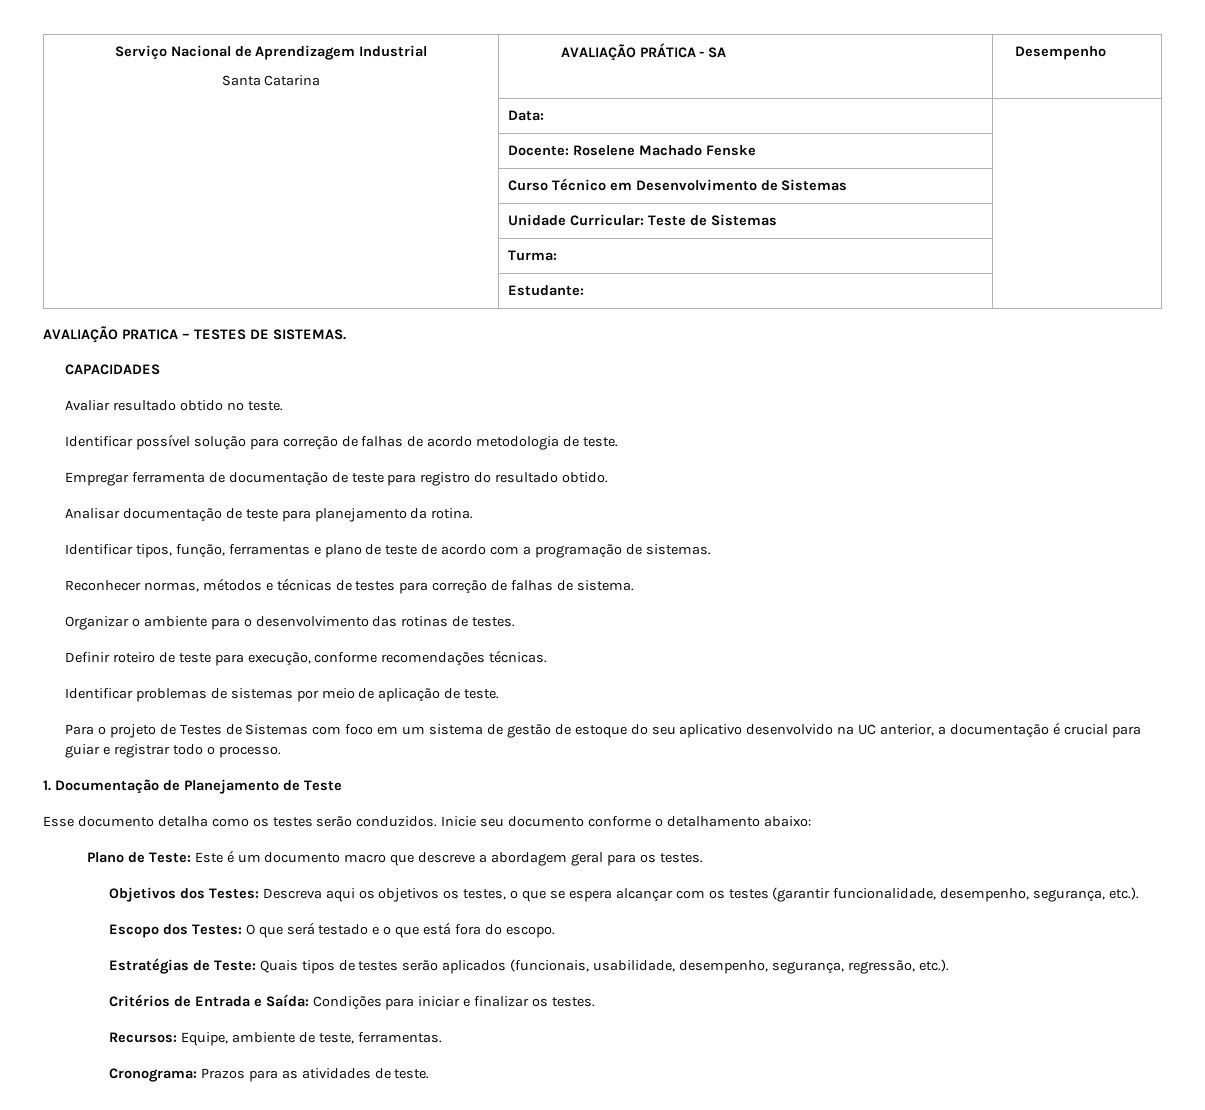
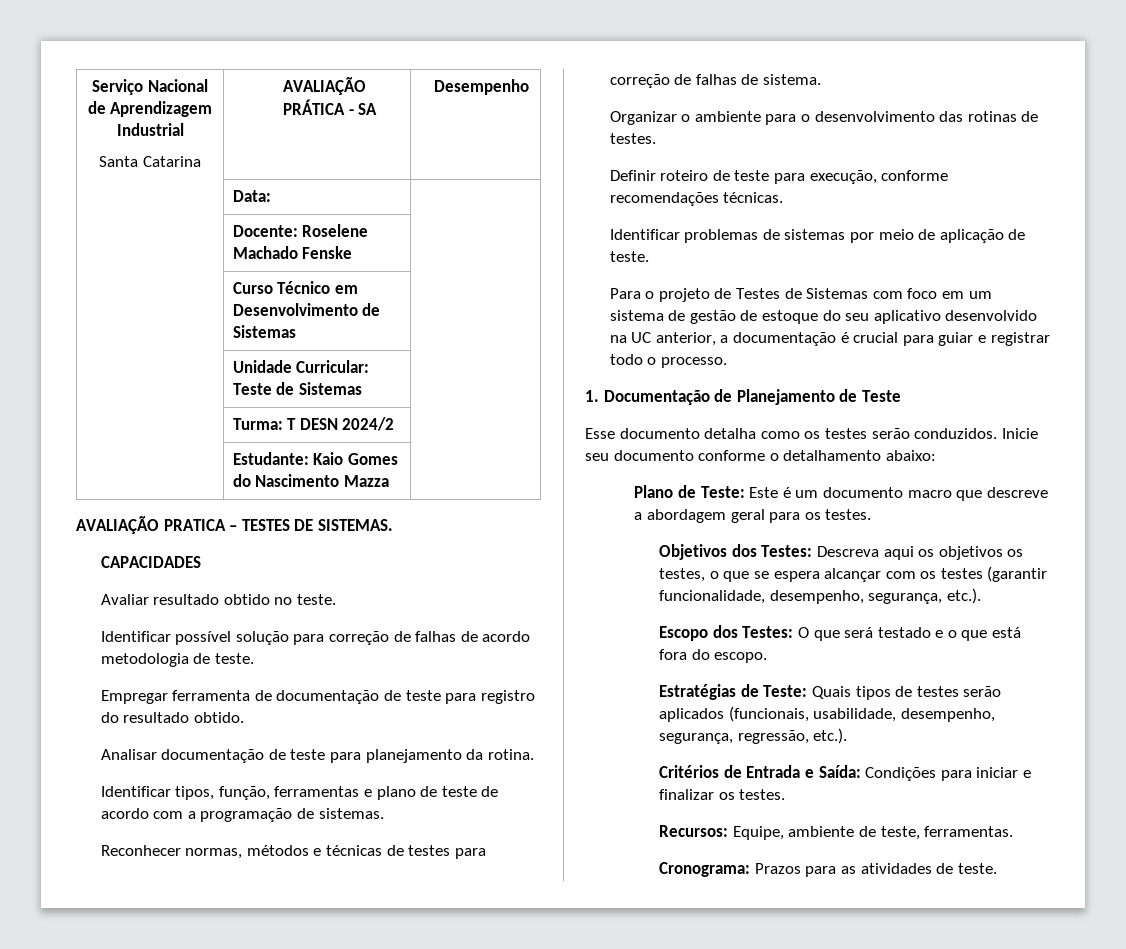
- | Turma: |
- | Estudante: |
+ | Turma: T DESN 2024/2 |
+ | Estudante: Kaio Gomes do Nascimento Mazza |

